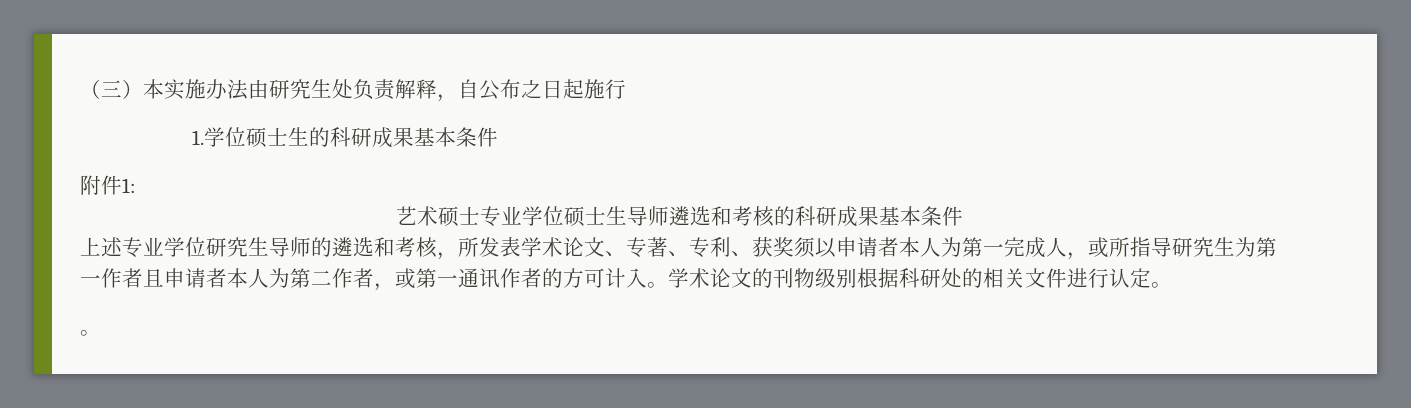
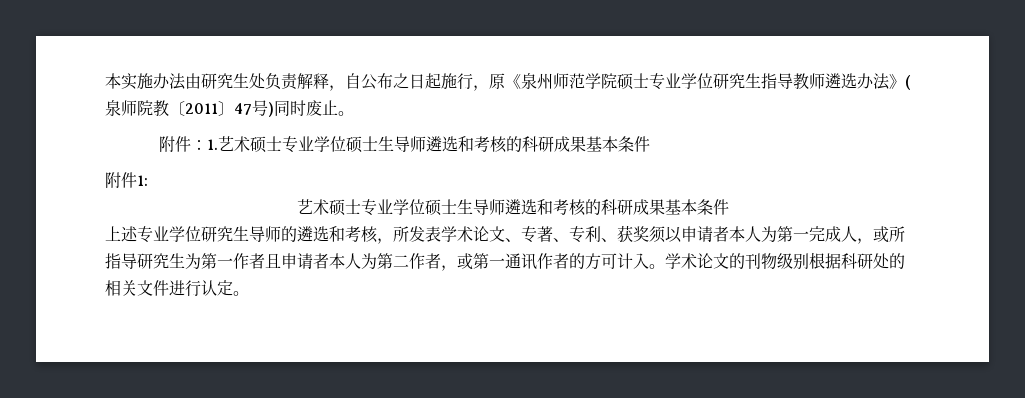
- （三）本实施办法由研究生处负责解释，自公布之日起施行
- 1.学位硕士生的科研成果基本条件
+ 本实施办法由研究生处负责解释，自公布之日起施行，原《泉州师范学院硕士专业学位研究生指导教师遴选办法》(泉师院教〔2011〕47号)同时废止。
+ 附件：1.艺术硕士专业学位硕士生导师遴选和考核的科研成果基本条件
  学术论文的刊物级别根据科研处的相关文件进行认定。
- 。

